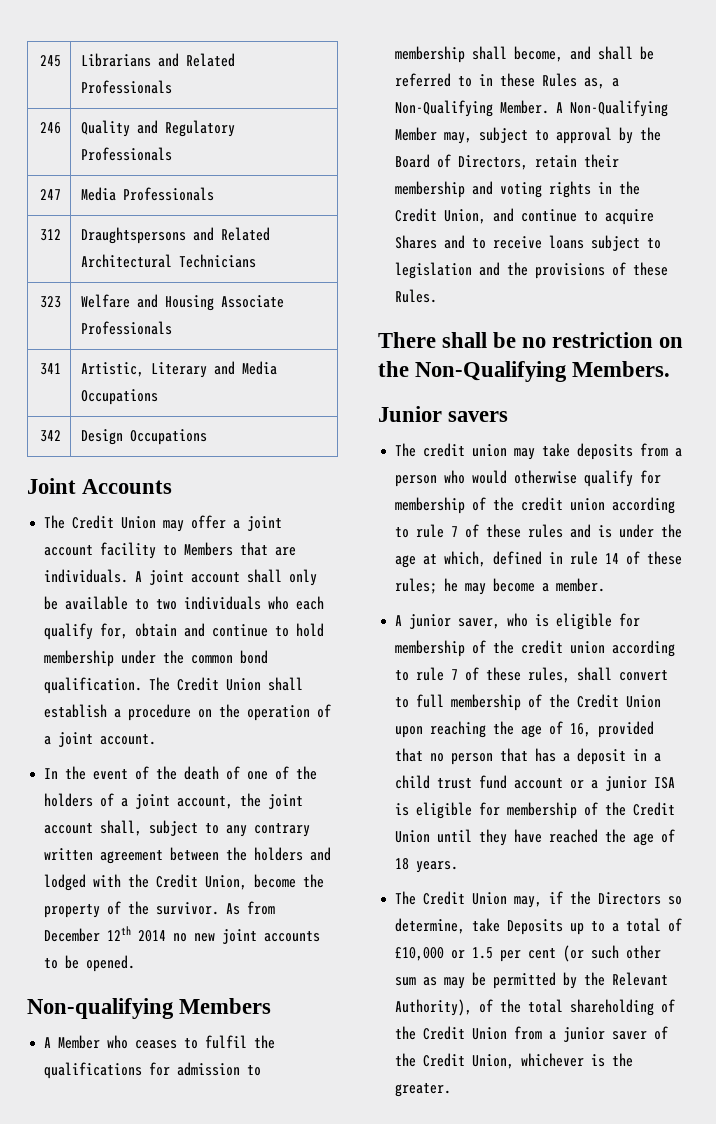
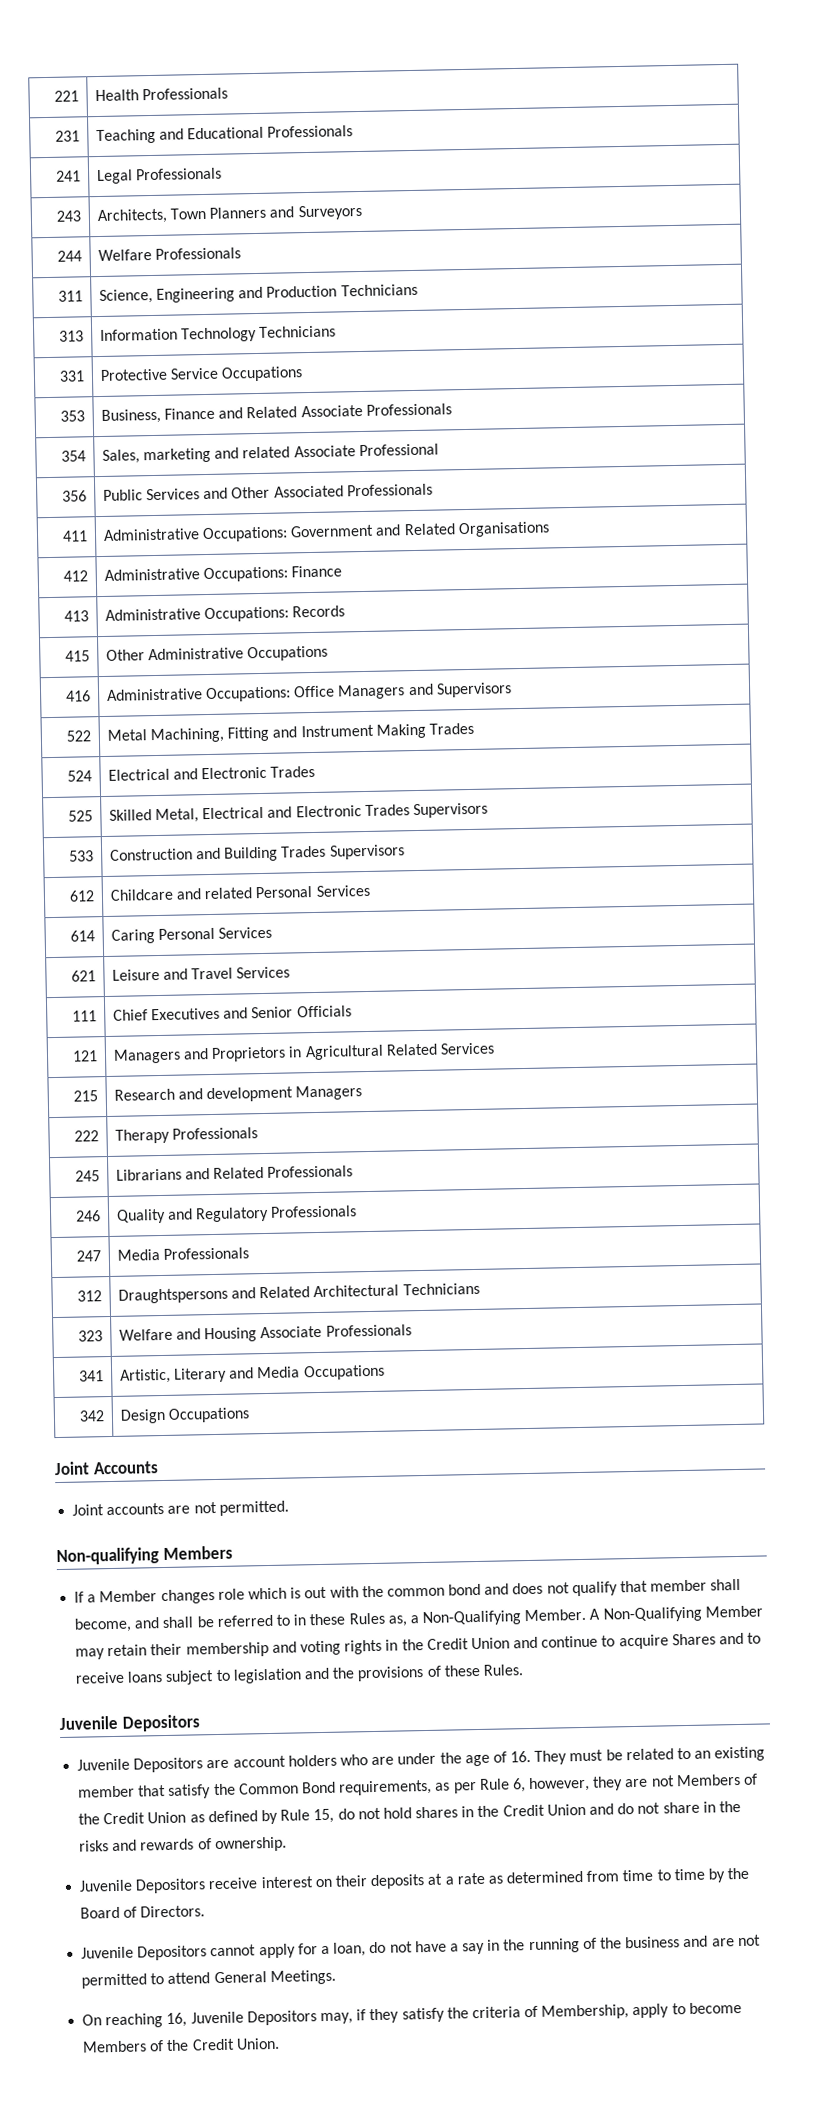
+ 221 | Health Professionals
+ 231 | Teaching and Educational Professionals
+ 241 | Legal Professionals
+ 243 | Architects, Town Planners and Surveyors
+ 244 | Welfare Professionals
+ 311 | Science, Engineering and Production Technicians
+ 313 | Information Technology Technicians
+ 331 | Protective Service Occupations
+ 353 | Business, Finance and Related Associate Professionals
+ 354 | Sales, marketing and related Associate Professional
+ 356 | Public Services and Other Associated Professionals
+ 411 | Administrative Occupations: Government and Related Organisations
+ 412 | Administrative Occupations: Finance
+ 413 | Administrative Occupations: Records
+ 415 | Other Administrative Occupations
+ 416 | Administrative Occupations: Office Managers and Supervisors
+ 522 | Metal Machining, Fitting and Instrument Making Trades
+ 524 | Electrical and Electronic Trades
+ 525 | Skilled Metal, Electrical and Electronic Trades Supervisors
+ 533 | Construction and Building Trades Supervisors
+ 612 | Childcare and related Personal Services
+ 614 | Caring Personal Services
+ 621 | Leisure and Travel Services
+ 111 | Chief Executives and Senior Officials
+ 121 | Managers and Proprietors in Agricultural Related Services
+ 215 | Research and development Managers
+ 222 | Therapy Professionals
- The Credit Union may offer a joint account facility to Members that are individuals. A joint account shall only be available to two individuals who each qualify for, obtain and continue to hold membership under the common bond qualification. The Credit Union shall establish a procedure on the operation of a joint account.
- In the event of the death of one of the holders of a joint account, the joint account shall, subject to any contrary written agreement between the holders and lodged with the Credit Union, become the property of the survivor. As from December 12th 2014 no new joint accounts to be opened.
+ Joint accounts are not permitted.
  Non-qualifying Members
- A Member who ceases to fulfil the qualifications for admission to membership shall become, and shall be referred to in these Rules as, a Non-Qualifying Member.
+ If a Member changes role which is out with the common bond and does not qualify that member shall become, and shall be referred to in these Rules as, a Non-Qualifying Member.
- A Non-Qualifying Member may, subject to approval by the Board of Directors, retain their membership and voting rights in the Credit Union, and continue to acquire Shares and to receive loans subject to legislation and the provisions of these Rules.
- There shall be no restriction on the Non-Qualifying Members.
- Junior savers
- The credit union may take deposits from a person who would otherwise qualify for membership of the credit union according to rule 7 of these rules and is under the age at which, defined in rule 14 of these rules; he may become a member.
- A junior saver, who is eligible for membership of the credit union according to rule 7 of these rules, shall convert to full membership of the Credit Union upon reaching the age of 16, provided that no person that has a deposit in a child trust fund account or a junior ISA is eligible for membership of the Credit Union until they have reached the age of 18 years.
- The Credit Union may, if the Directors so determine, take Deposits up to a total of £10,000 or 1.5 per cent (or such other sum as may be permitted by the Relevant Authority), of the total shareholding of the Credit Union from a junior saver of the Credit Union, whichever is the greater.
+ A Non-Qualifying Member may retain their membership and voting rights in the Credit Union and continue to acquire Shares and to receive loans subject to legislation and the provisions of these Rules.
+ Juvenile Depositors
+ Juvenile Depositors are account holders who are under the age of 16. They must be related to an existing member that satisfy the Common Bond requirements, as per Rule 6, however, they are not Members of the Credit Union as defined by Rule 15, do not hold shares in the Credit Union and do not share in the risks and rewards of ownership.
+ Juvenile Depositors receive interest on their deposits at a rate as determined from time to time by the Board of Directors.
+ Juvenile Depositors cannot apply for a loan, do not have a say in the running of the business and are not permitted to attend General Meetings.
+ On reaching 16, Juvenile Depositors may, if they satisfy the criteria of Membership, apply to become Members of the Credit Union.

